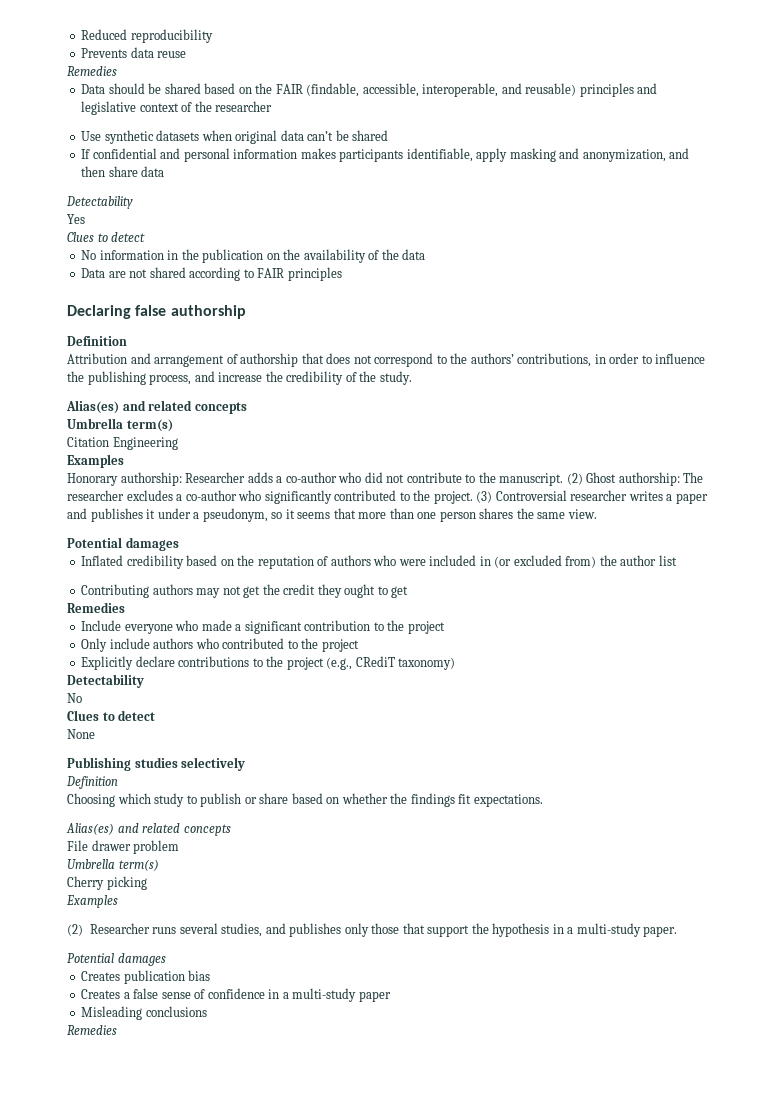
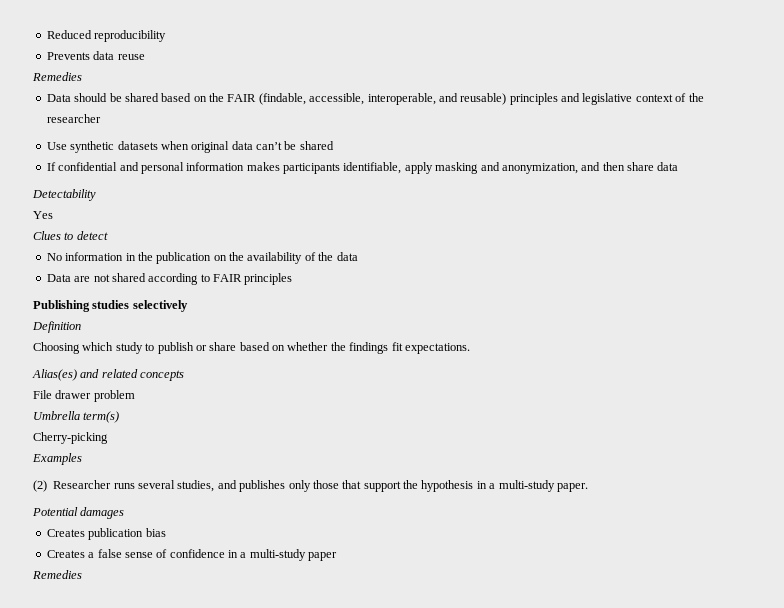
- Declaring false authorship
- Definition
- Attribution and arrangement of authorship that does not correspond to the authors’ contributions, in order to influence the publishing process, and increase the credibility of the study.
- Alias(es) and related concepts
- Umbrella term(s)
- Citation Engineering
- Examples
- Honorary authorship: Researcher adds a co-author who did not contribute to the manuscript. (2) Ghost authorship: The researcher excludes a co-author who significantly contributed to the project. (3) Controversial researcher writes a paper and publishes it under a pseudonym, so it seems that more than one person shares the same view.
- Potential damages
- Inflated credibility based on the reputation of authors who were included in (or excluded from) the author list
- Contributing authors may not get the credit they ought to get
- Remedies
- Include everyone who made a significant contribution to the project
- Only include authors who contributed to the project
- Explicitly declare contributions to the project (e.g., CRediT taxonomy)
- Detectability
- No
- Clues to detect
- None
- Cherry picking
+ Cherry-picking
- Misleading conclusions

